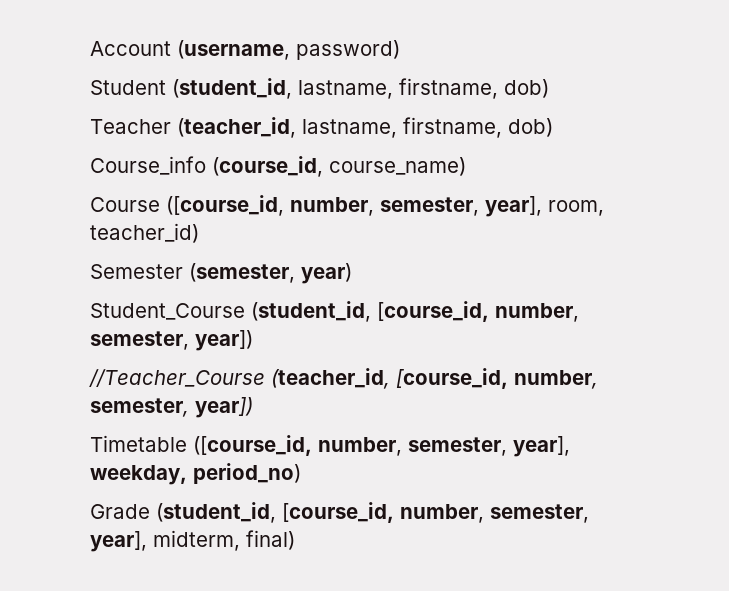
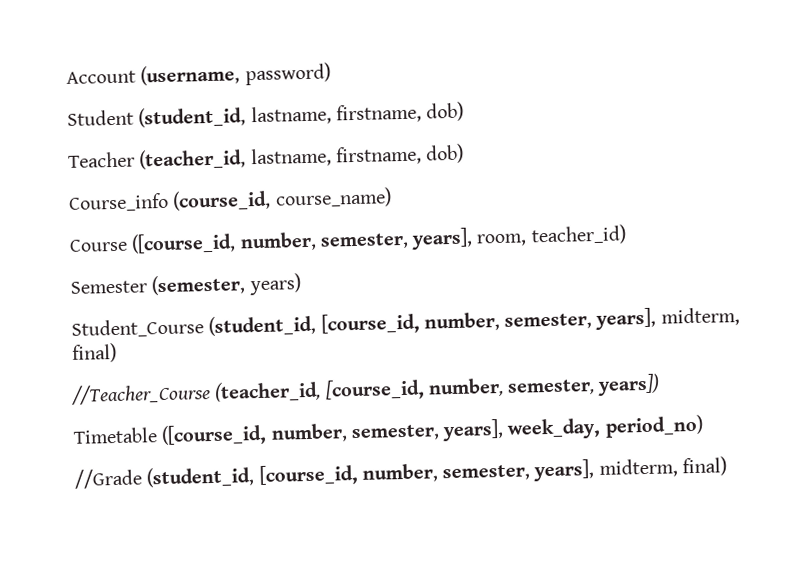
- Course ([course_id, number, semester, year], room, teacher_id)
+ Course ([course_id, number, semester, years], room, teacher_id)
- Semester (semester, year)
+ Semester (semester, years)
- Student_Course (student_id, [course_id, number, semester, year])
+ Student_Course (student_id, [course_id, number, semester, years], midterm, final)
- //Teacher_Course (teacher_id, [course_id, number, semester, year])
+ //Teacher_Course (teacher_id, [course_id, number, semester, years])
- Timetable ([course_id, number, semester, year], weekday, period_no)
+ Timetable ([course_id, number, semester, years], week_day, period_no)
- Grade (student_id, [course_id, number, semester, year], midterm, final)
+ //Grade (student_id, [course_id, number, semester, years], midterm, final)

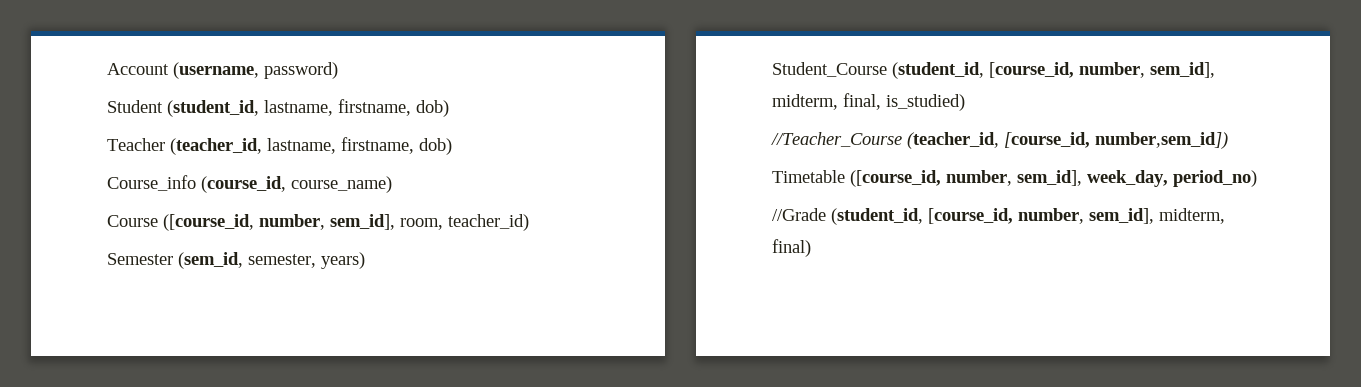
- Course ([course_id, number, semester, years], room, teacher_id)
+ Course ([course_id, number, sem_id], room, teacher_id)
- Semester (semester, years)
+ Semester (sem_id, semester, years)
- Student_Course (student_id, [course_id, number, semester, years], midterm, final)
+ Student_Course (student_id, [course_id, number, sem_id], midterm, final, is_studied)
- //Teacher_Course (teacher_id, [course_id, number, semester, years])
+ //Teacher_Course (teacher_id, [course_id, number,sem_id])
- Timetable ([course_id, number, semester, years], week_day, period_no)
+ Timetable ([course_id, number, sem_id], week_day, period_no)
- //Grade (student_id, [course_id, number, semester, years], midterm, final)
+ //Grade (student_id, [course_id, number, sem_id], midterm, final)

